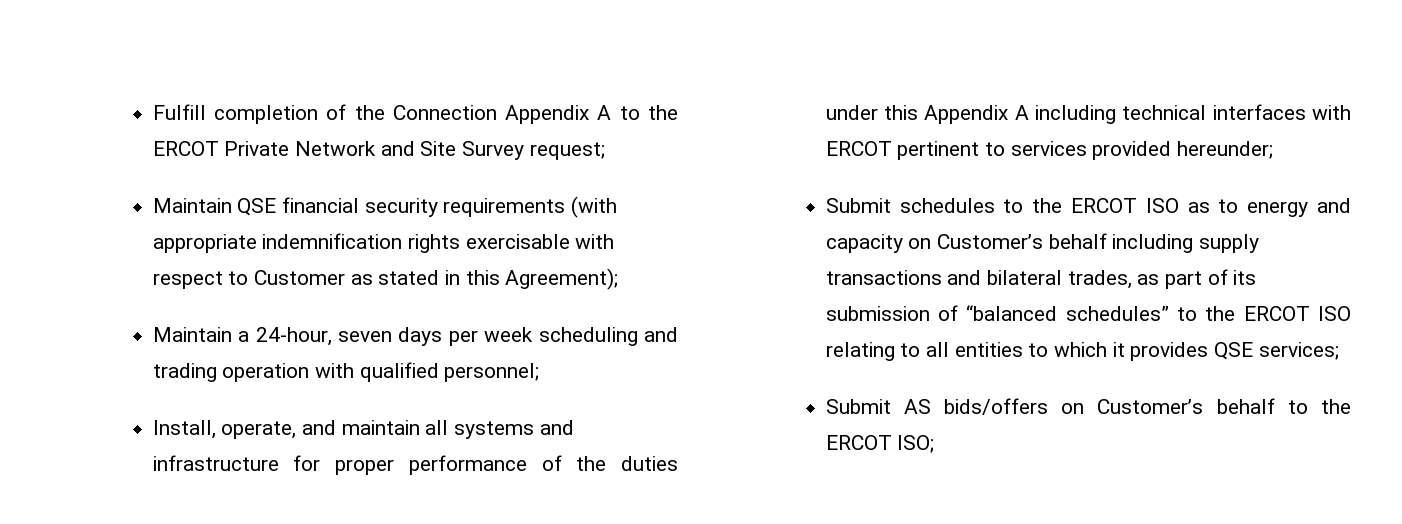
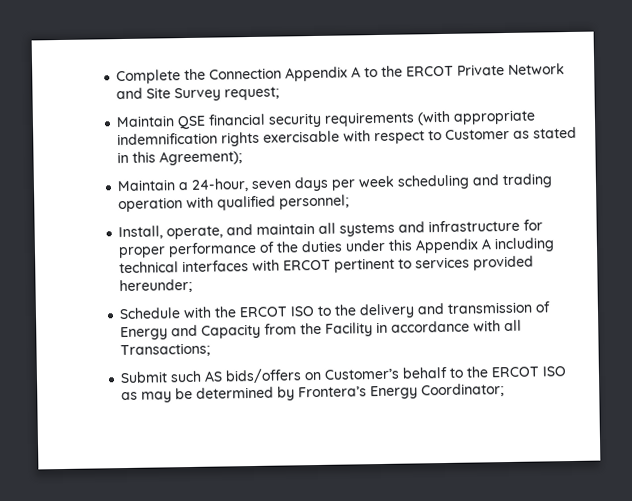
- Fulfill completion of the Connection Appendix A to the ERCOT Private Network and Site Survey request;
+ Complete the Connection Appendix A to the ERCOT Private Network and Site Survey request;
- Submit schedules to the ERCOT ISO as to energy and capacity on Customer’s behalf including supply transactions and bilateral trades, as part of its submission of “balanced schedules” to the ERCOT ISO relating to all entities to which it provides QSE services;
- Submit AS bids/offers on Customer’s behalf to the ERCOT ISO;
+ Schedule with the ERCOT ISO to the delivery and transmission of Energy and Capacity from the Facility in accordance with all Transactions;
+ Submit such AS bids/offers on Customer’s behalf to the ERCOT ISO as may be determined by Frontera’s Energy Coordinator;

